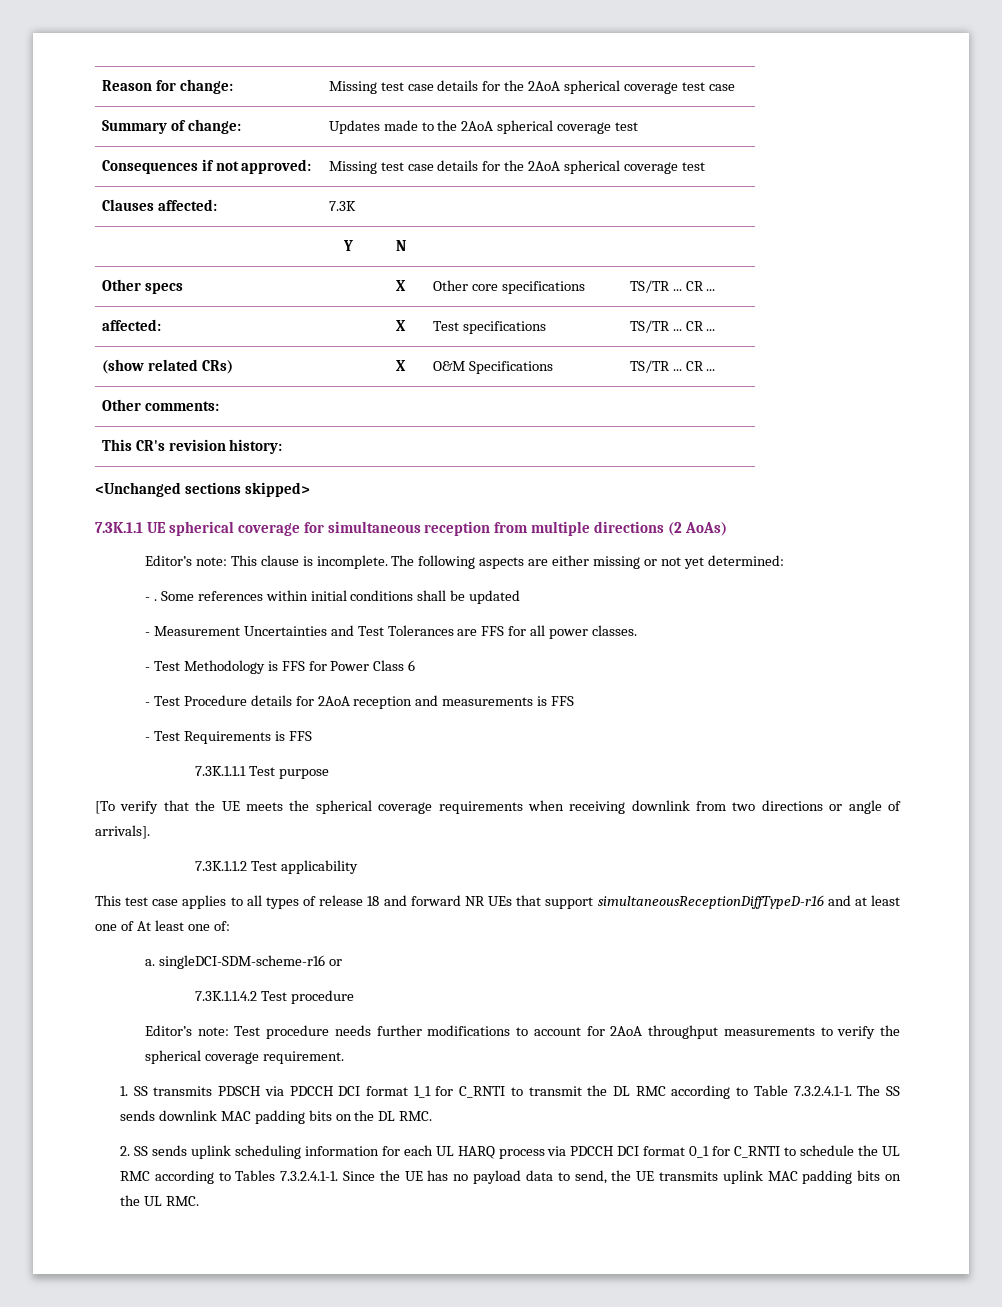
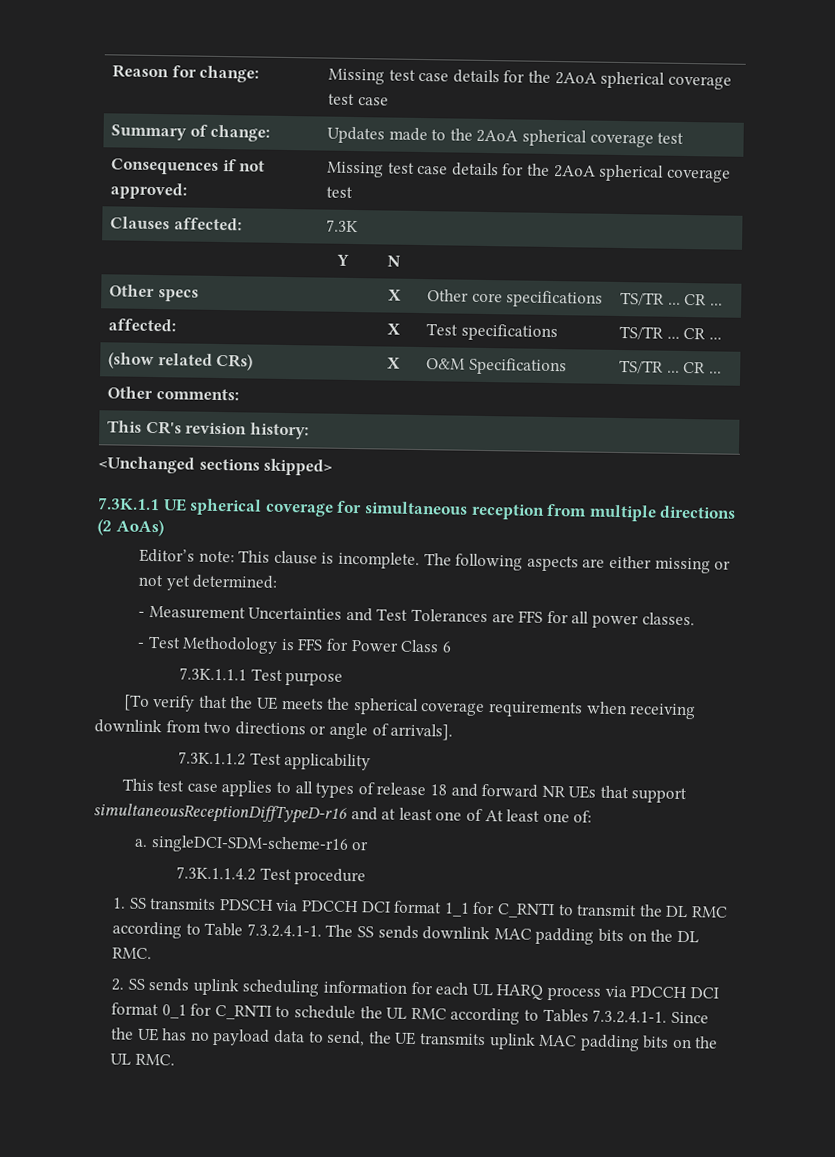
- - . Some references within initial conditions shall be updated
- - Test Procedure details for 2AoA reception and measurements is FFS
- - Test Requirements is FFS
- Editor’s note: Test procedure needs further modifications to account for 2AoA throughput measurements to verify the spherical coverage requirement.

